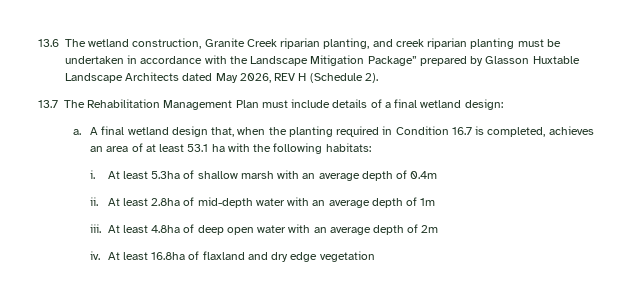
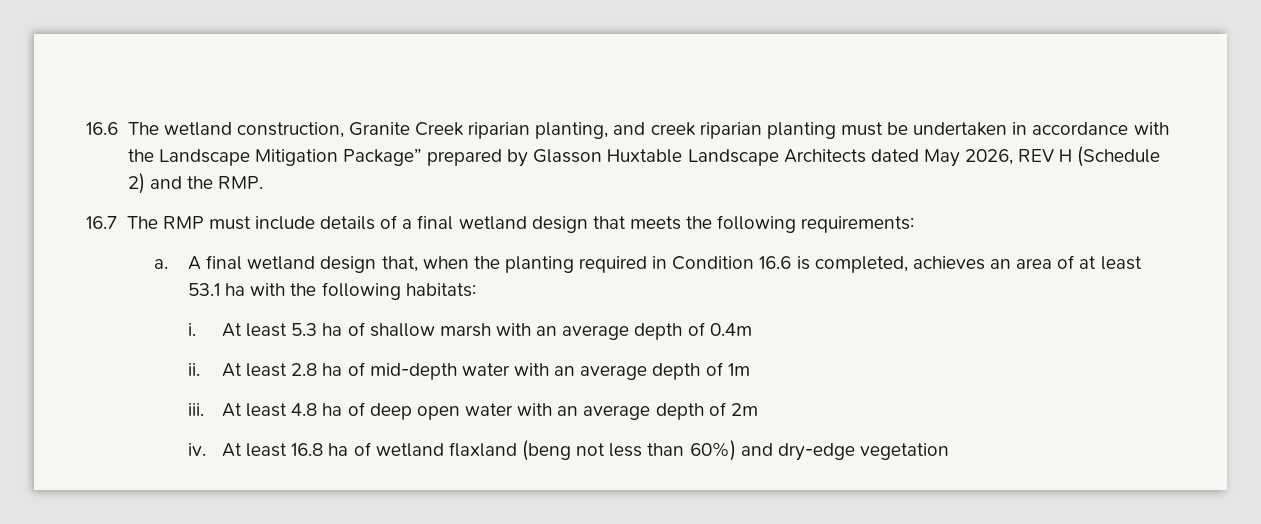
- 13.6 The wetland construction, Granite Creek riparian planting, and creek riparian planting must be undertaken in accordance with the Landscape Mitigation Package” prepared by Glasson Huxtable Landscape Architects dated May 2026, REV H (Schedule 2).
- 13.7 The Rehabilitation Management Plan must include details of a final wetland design:
+ 16.6 The wetland construction, Granite Creek riparian planting, and creek riparian planting must be undertaken in accordance with the Landscape Mitigation Package” prepared by Glasson Huxtable Landscape Architects dated May 2026, REV H (Schedule 2) and the RMP.
+ 16.7 The RMP must include details of a final wetland design that meets the following requirements:
- A final wetland design that, when the planting required in Condition 16.7 is completed, achieves an area of at least 53.1 ha with the following habitats:
+ A final wetland design that, when the planting required in Condition 16.6 is completed, achieves an area of at least 53.1 ha with the following habitats:
- At least 5.3ha of shallow marsh with an average depth of 0.4m
+ At least 5.3 ha of shallow marsh with an average depth of 0.4m
- At least 2.8ha of mid-depth water with an average depth of 1m
+ At least 2.8 ha of mid-depth water with an average depth of 1m
- At least 4.8ha of deep open water with an average depth of 2m
+ At least 4.8 ha of deep open water with an average depth of 2m
- At least 16.8ha of flaxland and dry edge vegetation
+ At least 16.8 ha of wetland flaxland (beng not less than 60%) and dry-edge vegetation

